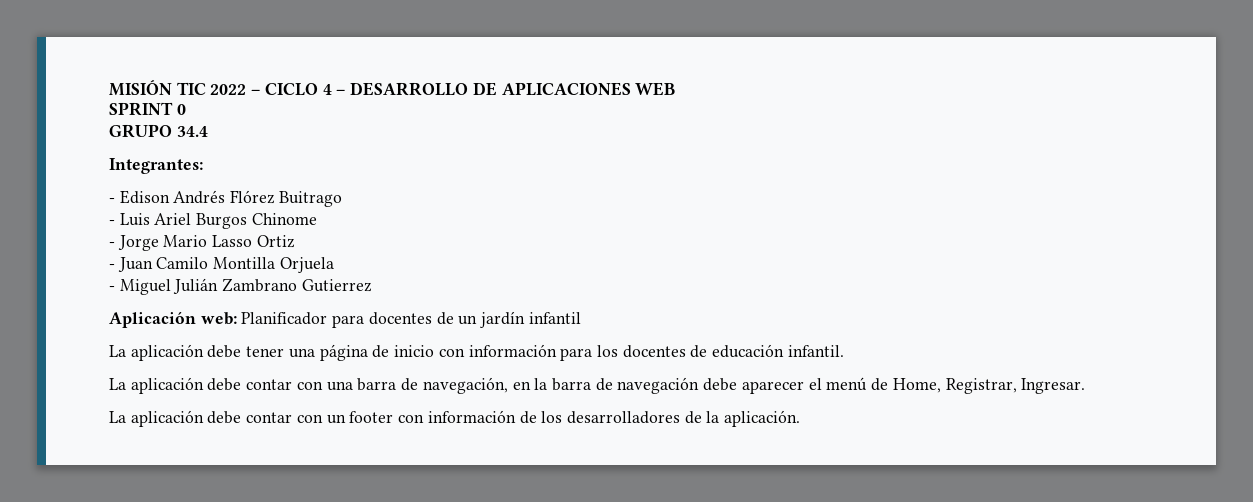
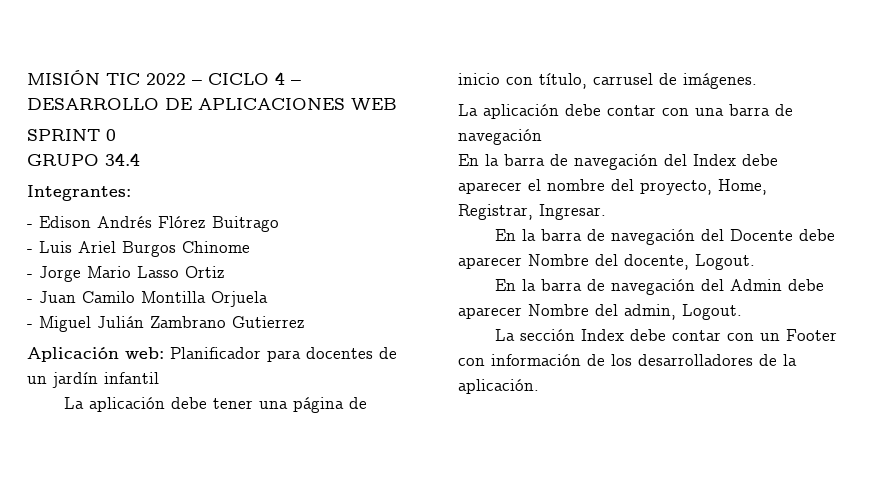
- La aplicación debe tener una página de inicio con información para los docentes de educación infantil.
+ La aplicación debe tener una página de inicio con título, carrusel de imágenes.
- La aplicación debe contar con una barra de navegación, en la barra de navegación debe aparecer el menú de Home, Registrar, Ingresar.
+ La aplicación debe contar con una barra de navegación
+ En la barra de navegación del Index debe aparecer el nombre del proyecto, Home, Registrar, Ingresar.
- La aplicación debe contar con un footer con información de los desarrolladores de la aplicación.
+ En la barra de navegación del Docente debe aparecer Nombre del docente, Logout.
+ En la barra de navegación del Admin debe aparecer Nombre del admin, Logout.
+ La sección Index debe contar con un Footer con información de los desarrolladores de la aplicación.

